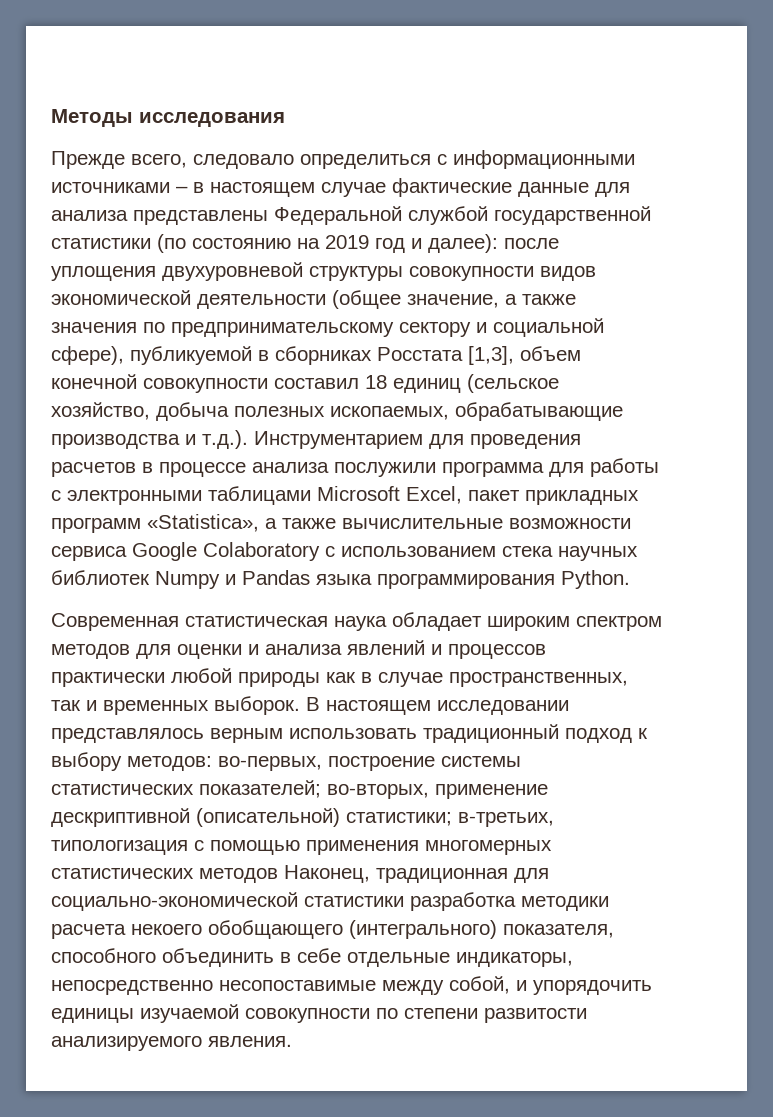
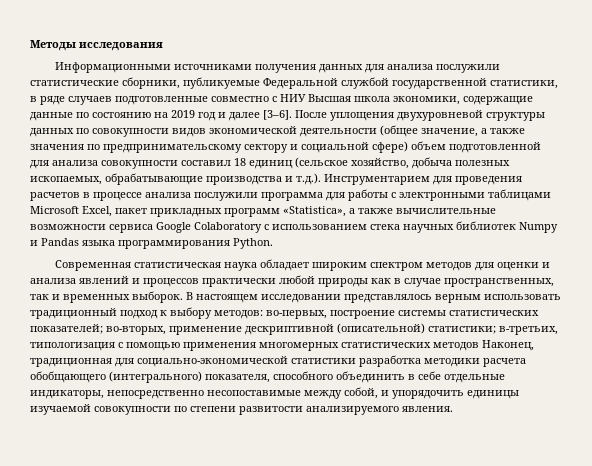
- Прежде всего, следовало определиться с информационными источниками – в настоящем случае фактические данные для анализа представлены Федеральной службой государственной статистики (по состоянию на 2019 год и далее): после уплощения двухуровневой структуры совокупности видов экономической деятельности (общее значение, а также значения по предпринимательскому сектору и социальной сфере), публикуемой в сборниках Росстата [1,3], объем конечной совокупности составил 18 единиц (сельское хозяйство, добыча полезных ископаемых, обрабатывающие производства и т.д.). Инструментарием для проведения расчетов в процессе анализа послужили программа для работы с электронными таблицами Microsoft Excel, пакет прикладных программ «Statistica», а также вычислительные возможности сервиса Google Colaboratory с использованием стека научных библиотек Numpy и Pandas языка программирования Python.
+ Информационными источниками получения данных для анализа послужили статистические сборники, публикуемые Федеральной службой государственной статистики, в ряде случаев подготовленные совместно с НИУ Высшая школа экономики, содержащие данные по состоянию на 2019 год и далее [3–6]. После уплощения двухуровневой структуры данных по совокупности видов экономической деятельности (общее значение, а также значения по предпринимательскому сектору и социальной сфере) объем подготовленной для анализа совокупности составил 18 единиц (сельское хозяйство, добыча полезных ископаемых, обрабатывающие производства и т.д.). Инструментарием для проведения расчетов в процессе анализа послужили программа для работы с электронными таблицами Microsoft Excel, пакет прикладных программ «Statistica», а также вычислительные возможности сервиса Google Colaboratory с использованием стека научных библиотек Numpy и Pandas языка программирования Python.
- В настоящем исследовании представлялось верным использовать традиционный подход к выбору методов: во-первых, построение системы статистических показателей; во-вторых, применение дескриптивной (описательной) статистики; в-третьих, типологизация с помощью применения многомерных статистических методов Наконец, традиционная для социально-экономической статистики разработка методики расчета некоего обобщающего (интегрального) показателя, способного объединить в себе отдельные индикаторы, непосредственно несопоставимые между собой, и упорядочить единицы изучаемой совокупности по степени развитости анализируемого явления.
+ В настоящем исследовании представлялось верным использовать традиционный подход к выбору методов: во-первых, построение системы статистических показателей; во-вторых, применение дескриптивной (описательной) статистики; в-третьих, типологизация с помощью применения многомерных статистических методов Наконец, традиционная для социально-экономической статистики разработка методики расчета обобщающего (интегрального) показателя, способного объединить в себе отдельные индикаторы, непосредственно несопоставимые между собой, и упорядочить единицы изучаемой совокупности по степени развитости анализируемого явления.

